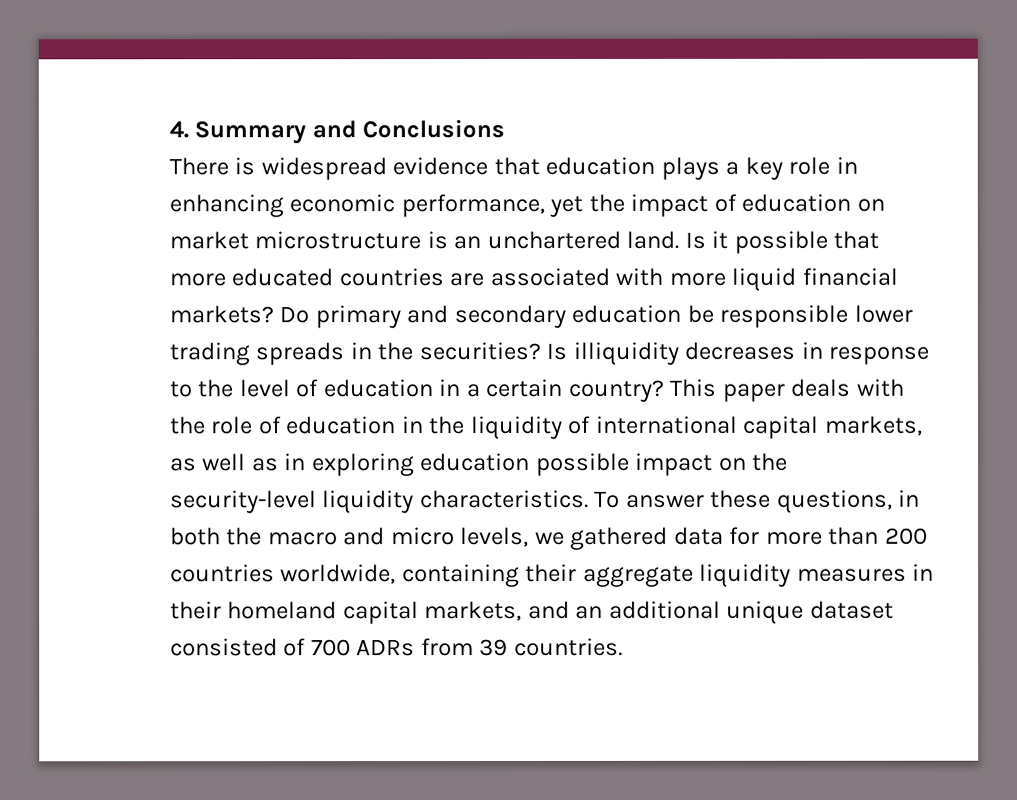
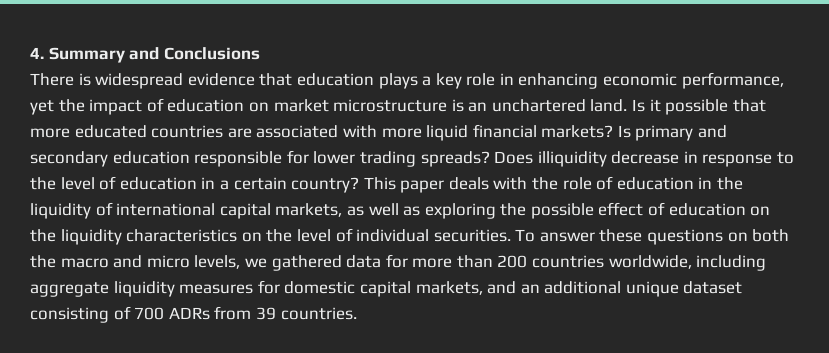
- Do primary and secondary education be responsible lower trading spreads in the securities? Is illiquidity decreases in response to the level of education in a certain country?
+ Is primary and secondary education responsible for lower trading spreads? Does illiquidity decrease in response to the level of education in a certain country?
- This paper deals with the role of education in the liquidity of international capital markets, as well as in exploring education possible impact on the security-level liquidity characteristics.
+ This paper deals with the role of education in the liquidity of international capital markets, as well as exploring the possible effect of education on the liquidity characteristics on the level of individual securities.
- To answer these questions, in both the macro and micro levels, we gathered data for more than 200 countries worldwide, containing their aggregate liquidity measures in their homeland capital markets, and an additional unique dataset consisted of 700 ADRs from 39 countries.
+ To answer these questions on both the macro and micro levels, we gathered data for more than 200 countries worldwide, including aggregate liquidity measures for domestic capital markets, and an additional unique dataset consisting of 700 ADRs from 39 countries.

